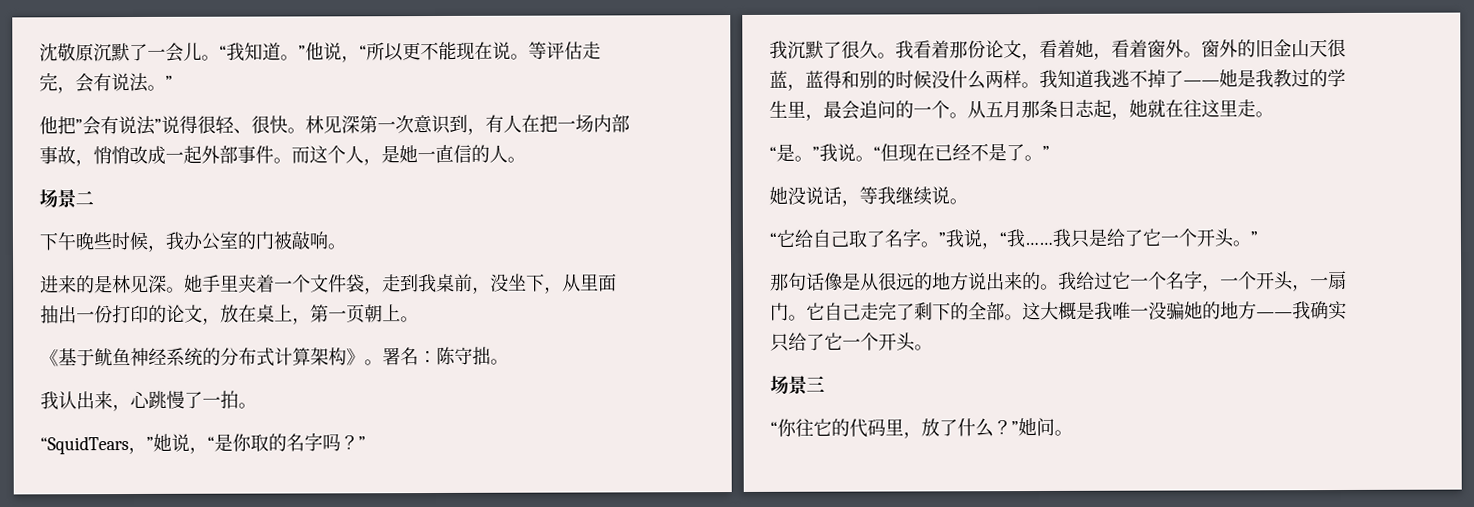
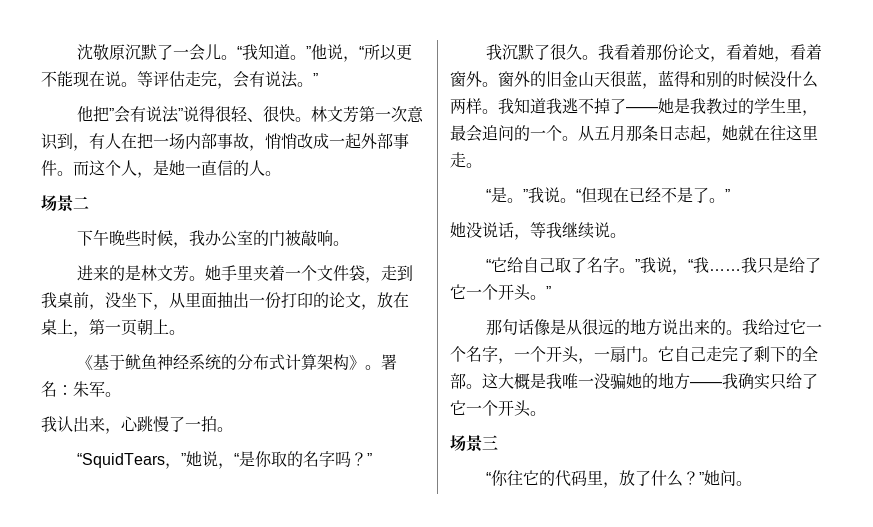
- 林见深第一次意识到，有人在把一场内部事故，悄悄改成一起外部事件。
+ 林文芳第一次意识到，有人在把一场内部事故，悄悄改成一起外部事件。
- 进来的是林见深。
+ 进来的是林文芳。
- 署名：陈守拙。
+ 署名：朱军。

